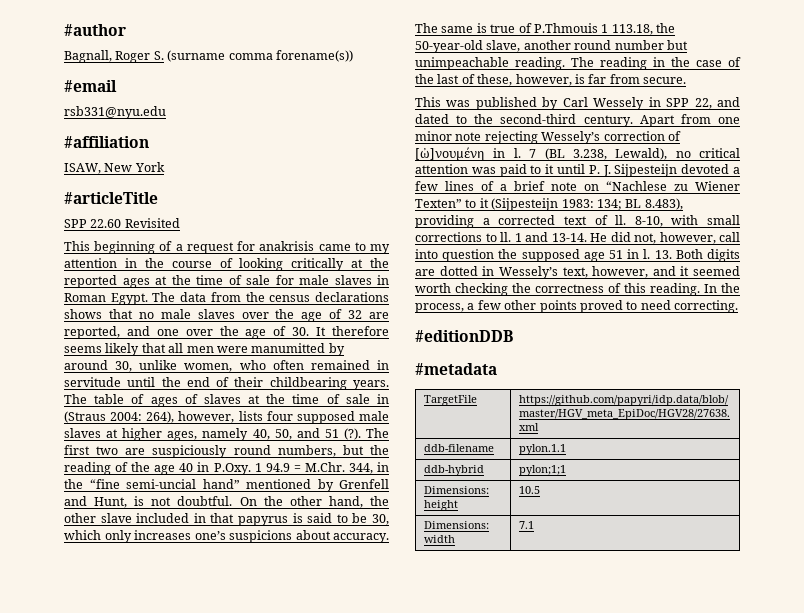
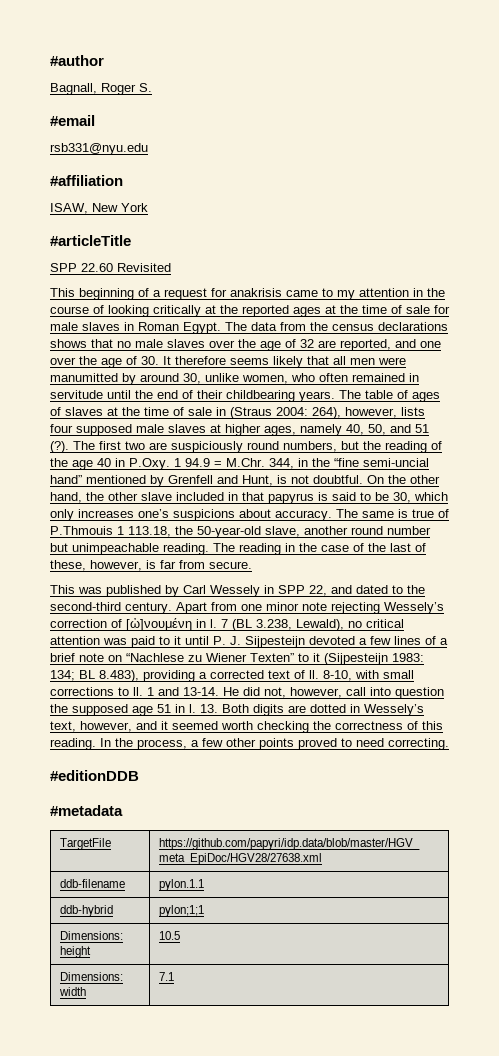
- Bagnall, Roger S. (surname comma forename(s))
+ Bagnall, Roger S.

